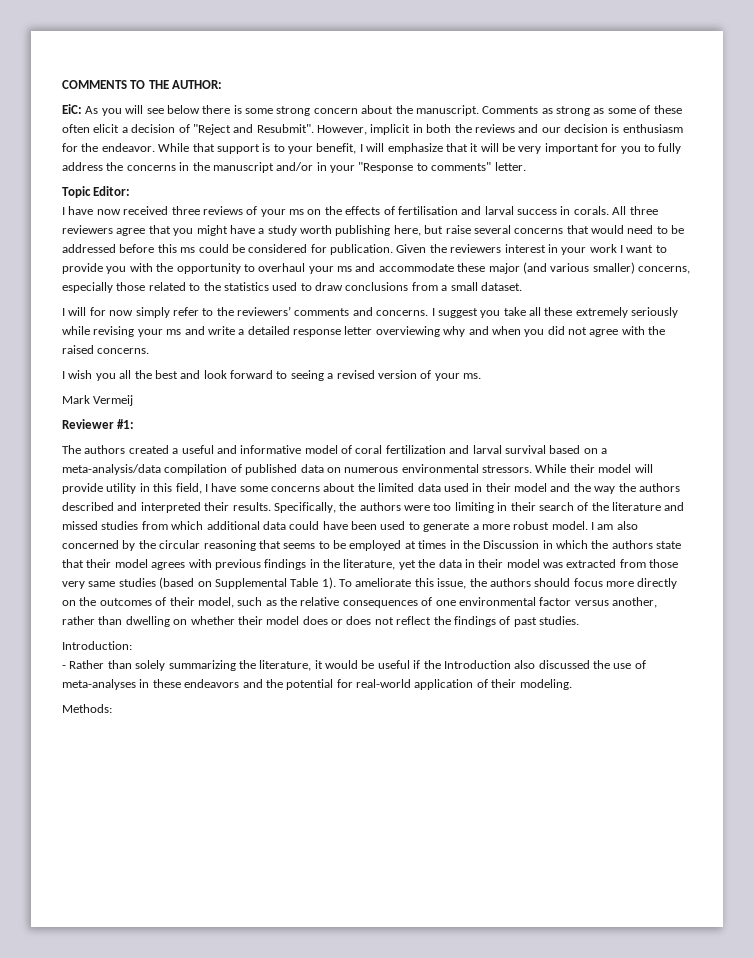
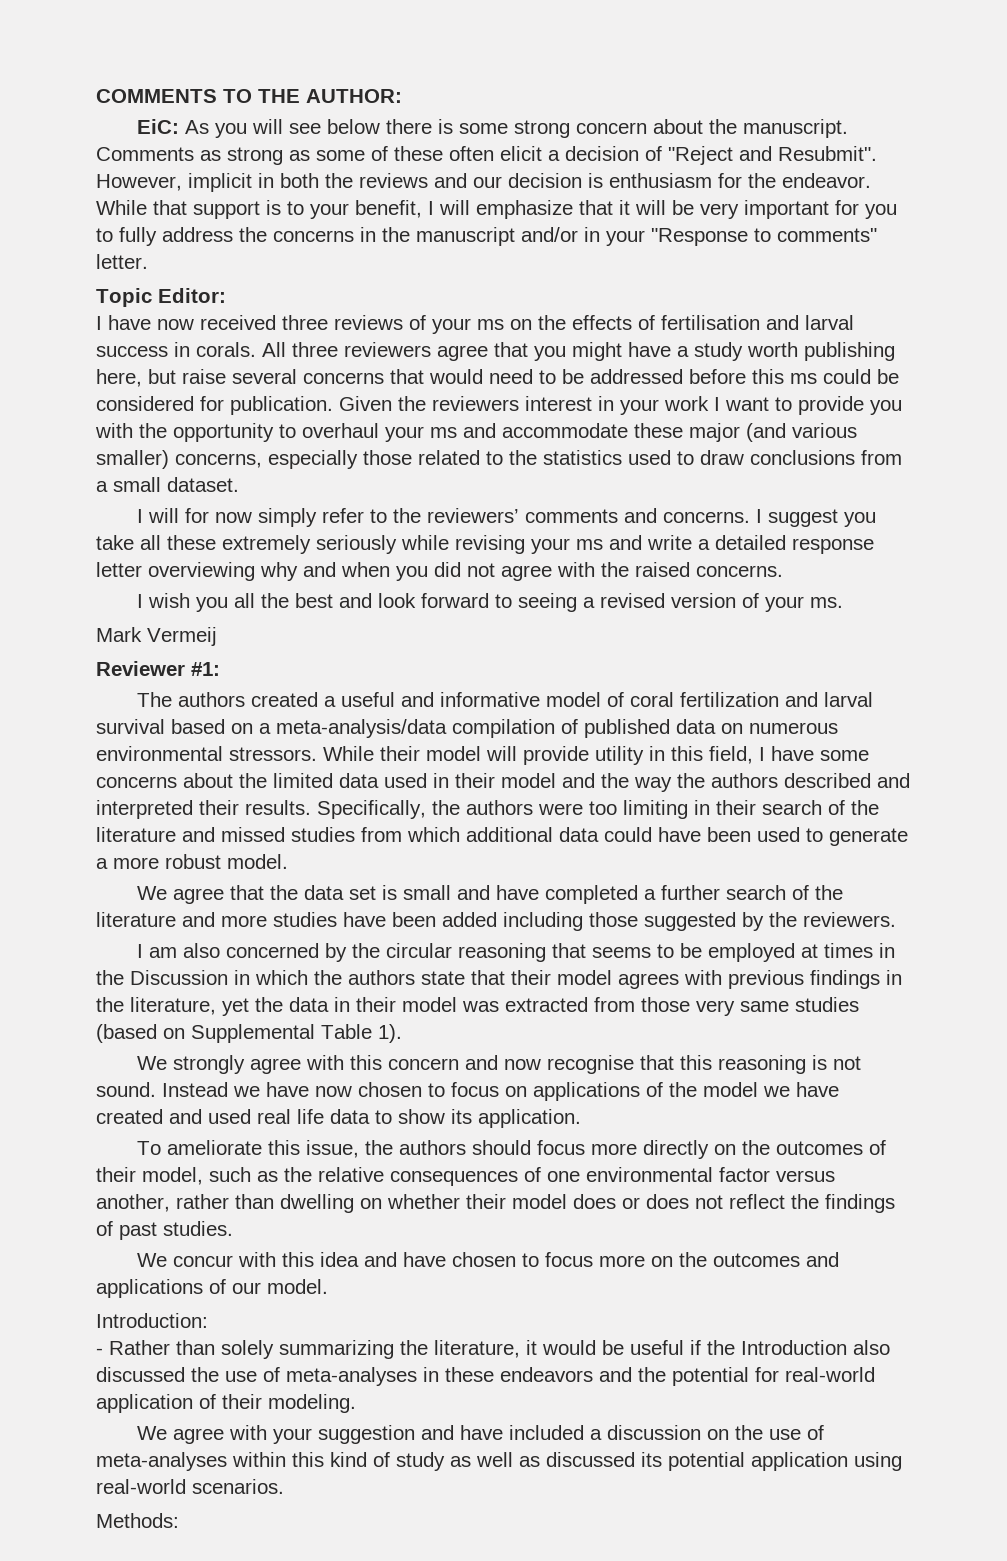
- Specifically, the authors were too limiting in their search of the literature and missed studies from which additional data could have been used to generate a more robust model. I am also concerned by the circular reasoning that seems to be employed at times in the Discussion in which the authors state that their model agrees with previous findings in the literature, yet the data in their model was extracted from those very same studies (based on Supplemental Table 1). To ameliorate this issue, the authors should focus more directly on the outcomes of their model, such as the relative consequences of one environmental factor versus another, rather than dwelling on whether their model does or does not reflect the findings of past studies.
+ Specifically, the authors were too limiting in their search of the literature and missed studies from which additional data could have been used to generate a more robust model.
+ We agree that the data set is small and have completed a further search of the literature and more studies have been added including those suggested by the reviewers.
+ I am also concerned by the circular reasoning that seems to be employed at times in the Discussion in which the authors state that their model agrees with previous findings in the literature, yet the data in their model was extracted from those very same studies (based on Supplemental Table 1).
+ We strongly agree with this concern and now recognise that this reasoning is not sound. Instead we have now chosen to focus on applications of the model we have created and used real life data to show its application.
+ To ameliorate this issue, the authors should focus more directly on the outcomes of their model, such as the relative consequences of one environmental factor versus another, rather than dwelling on whether their model does or does not reflect the findings of past studies.
+ We concur with this idea and have chosen to focus more on the outcomes and applications of our model.
+ We agree with your suggestion and have included a discussion on the use of meta-analyses within this kind of study as well as discussed its potential application using real-world scenarios.

